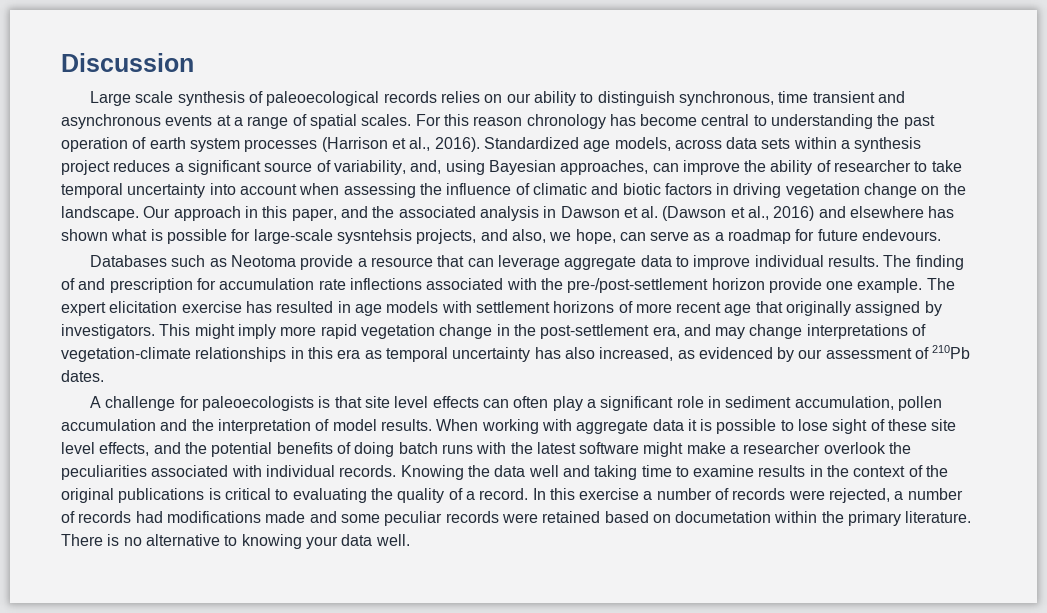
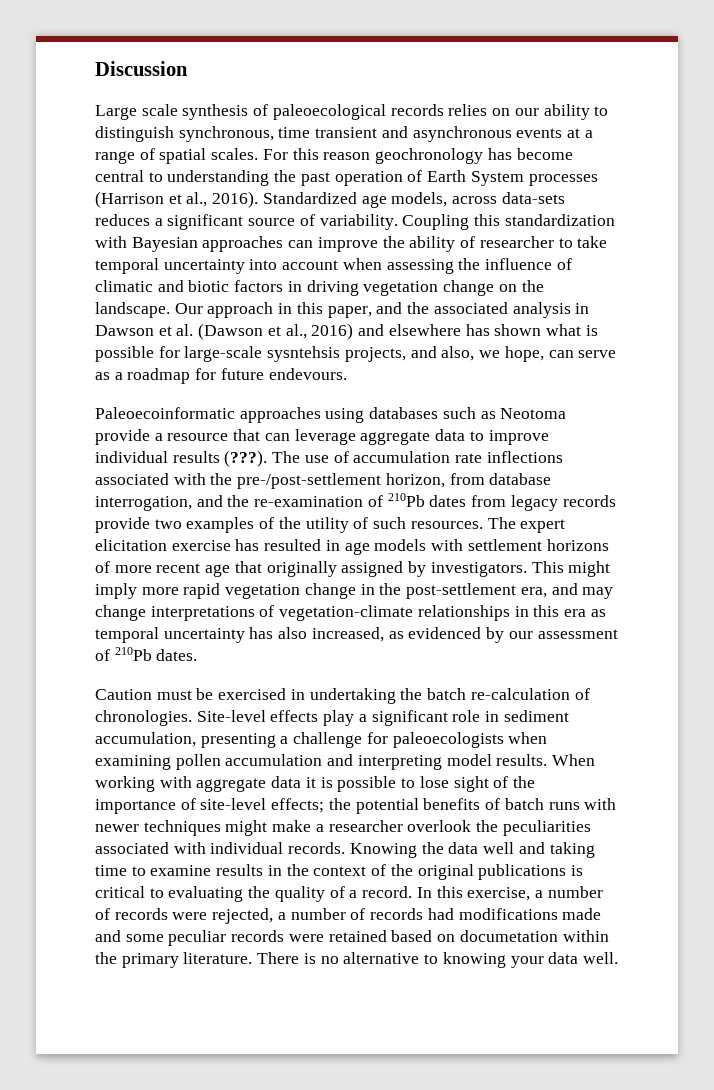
- For this reason chronology has become central to understanding the past operation of earth system processes (Harrison et al., 2016).
+ For this reason geochronology has become central to understanding the past operation of Earth System processes (Harrison et al., 2016).
- Standardized age models, across data sets within a synthesis project reduces a significant source of variability, and, using Bayesian approaches, can improve the ability of researcher to take temporal uncertainty into account when assessing the influence of climatic and biotic factors in driving vegetation change on the landscape.
+ Standardized age models, across data-sets reduces a significant source of variability. Coupling this standardization with Bayesian approaches can improve the ability of researcher to take temporal uncertainty into account when assessing the influence of climatic and biotic factors in driving vegetation change on the landscape.
- Databases such as Neotoma provide a resource that can leverage aggregate data to improve individual results. The finding of and prescription for accumulation rate inflections associated with the pre-/post-settlement horizon provide one example.
+ Paleoecoinformatic approaches using databases such as Neotoma provide a resource that can leverage aggregate data to improve individual results (???). The use of accumulation rate inflections associated with the pre-/post-settlement horizon, from database interrogation, and the re-examination of 210Pb dates from legacy records provide two examples of the utility of such resources.
- A challenge for paleoecologists is that site level effects can often play a significant role in sediment accumulation, pollen accumulation and the interpretation of model results.
+ Caution must be exercised in undertaking the batch re-calculation of chronologies. Site-level effects play a significant role in sediment accumulation, presenting a challenge for paleoecologists when examining pollen accumulation and interpreting model results.
- When working with aggregate data it is possible to lose sight of these site level effects, and the potential benefits of doing batch runs with the latest software might make a researcher overlook the peculiarities associated with individual records.
+ When working with aggregate data it is possible to lose sight of the importance of site-level effects; the potential benefits of batch runs with newer techniques might make a researcher overlook the peculiarities associated with individual records.
- In this exercise a number of records were rejected, a number of records had modifications made and some peculiar records were retained based on documetation within the primary literature.
+ In this exercise, a number of records were rejected, a number of records had modifications made and some peculiar records were retained based on documetation within the primary literature.

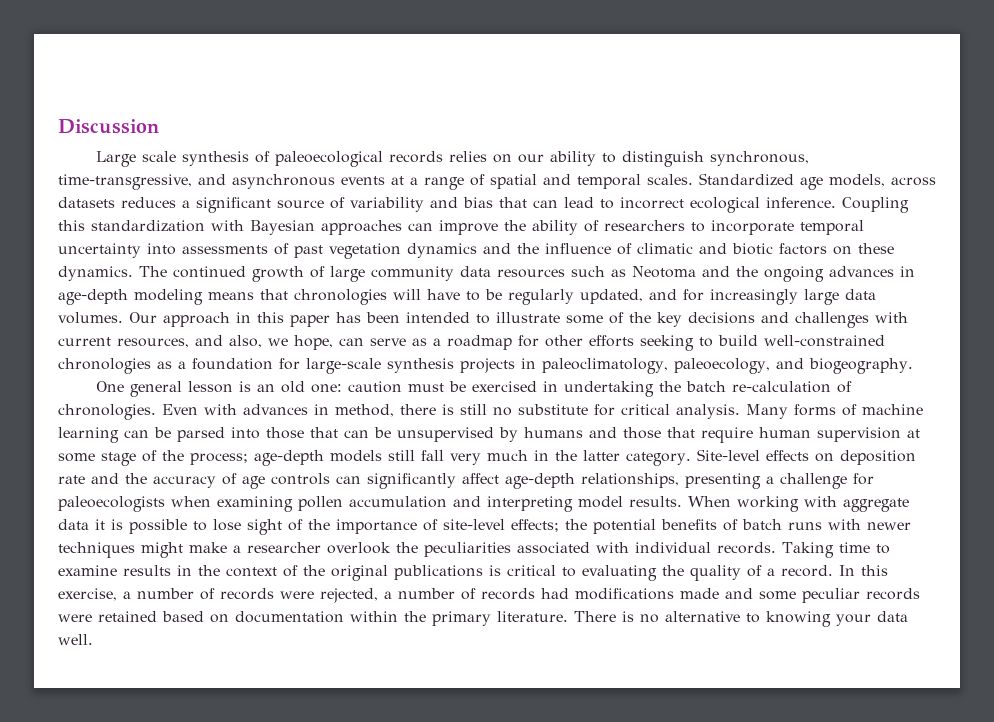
- Large scale synthesis of paleoecological records relies on our ability to distinguish synchronous, time transient and asynchronous events at a range of spatial scales. For this reason geochronology has become central to understanding the past operation of Earth System processes (Harrison et al., 2016).
+ Large scale synthesis of paleoecological records relies on our ability to distinguish synchronous, time-transgressive, and asynchronous events at a range of spatial and temporal scales.
- Standardized age models, across data-sets reduces a significant source of variability.
+ Standardized age models, across datasets reduces a significant source of variability and bias that can lead to incorrect ecological inference.
- Coupling this standardization with Bayesian approaches can improve the ability of researcher to take temporal uncertainty into account when assessing the influence of climatic and biotic factors in driving vegetation change on the landscape. Our approach in this paper, and the associated analysis in Dawson et al. (Dawson et al., 2016) and elsewhere has shown what is possible for large-scale sysntehsis projects, and also, we hope, can serve as a roadmap for future endevours.
- Paleoecoinformatic approaches using databases such as Neotoma provide a resource that can leverage aggregate data to improve individual results (???). The use of accumulation rate inflections associated with the pre-/post-settlement horizon, from database interrogation, and the re-examination of 210Pb dates from legacy records provide two examples of the utility of such resources. The expert elicitation exercise has resulted in age models with settlement horizons of more recent age that originally assigned by investigators. This might imply more rapid vegetation change in the post-settlement era, and may change interpretations of vegetation-climate relationships in this era as temporal uncertainty has also increased, as evidenced by our assessment of 210Pb dates.
- Caution must be exercised in undertaking the batch re-calculation of chronologies.
+ Coupling this standardization with Bayesian approaches can improve the ability of researchers to incorporate temporal uncertainty into assessments of past vegetation dynamics and the influence of climatic and biotic factors on these dynamics. The continued growth of large community data resources such as Neotoma and the ongoing advances in age-depth modeling means that chronologies will have to be regularly updated, and for increasingly large data volumes. Our approach in this paper has been intended to illustrate some of the key decisions and challenges with current resources, and also, we hope, can serve as a roadmap for other efforts seeking to build well-constrained chronologies as a foundation for large-scale synthesis projects in paleoclimatology, paleoecology, and biogeography.
+ One general lesson is an old one: caution must be exercised in undertaking the batch re-calculation of chronologies.
- Site-level effects play a significant role in sediment accumulation, presenting a challenge for paleoecologists when examining pollen accumulation and interpreting model results.
+ Even with advances in method, there is still no substitute for critical analysis. Many forms of machine learning can be parsed into those that can be unsupervised by humans and those that require human supervision at some stage of the process; age-depth models still fall very much in the latter category. Site-level effects on deposition rate and the accuracy of age controls can significantly affect age-depth relationships, presenting a challenge for paleoecologists when examining pollen accumulation and interpreting model results.
- Knowing the data well and taking time to examine results in the context of the original publications is critical to evaluating the quality of a record.
+ Taking time to examine results in the context of the original publications is critical to evaluating the quality of a record.
- In this exercise, a number of records were rejected, a number of records had modifications made and some peculiar records were retained based on documetation within the primary literature.
+ In this exercise, a number of records were rejected, a number of records had modifications made and some peculiar records were retained based on documentation within the primary literature.

